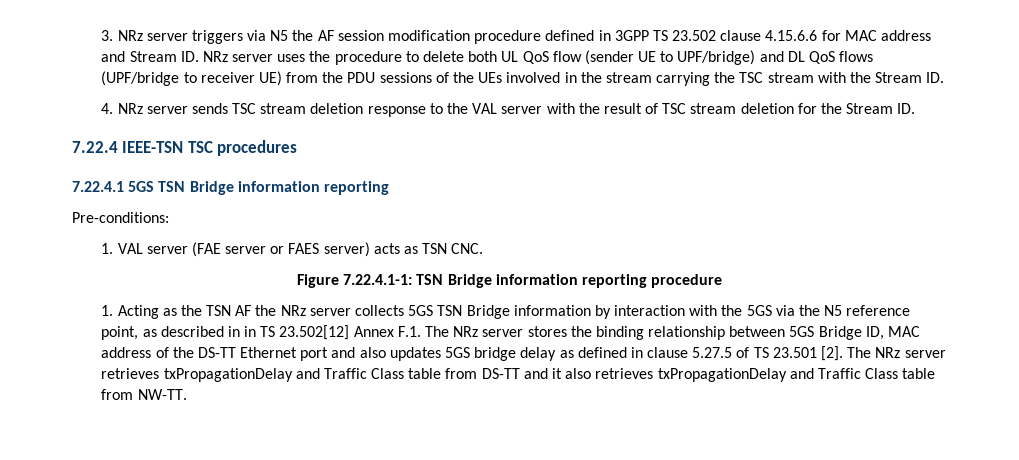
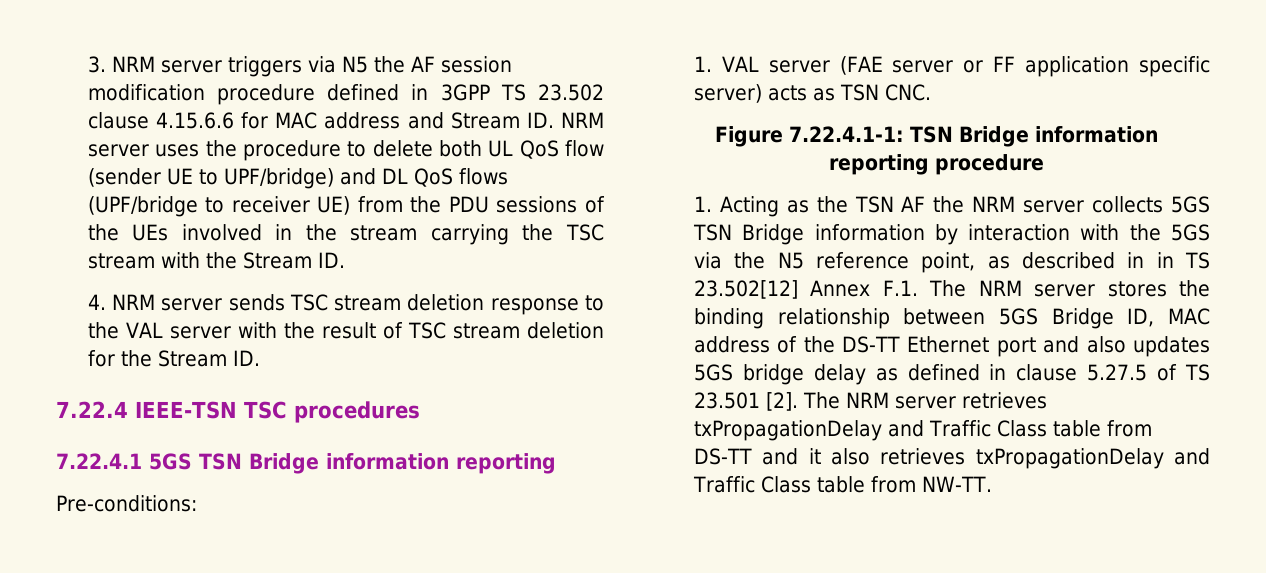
- 3. NRz server triggers via N5 the AF session modification procedure defined in 3GPP TS 23.502 clause 4.15.6.6 for MAC address and Stream ID. NRz server uses the procedure to delete both UL QoS flow (sender UE to UPF/bridge) and DL QoS flows (UPF/bridge to receiver UE) from the PDU sessions of the UEs involved in the stream carrying the TSC stream with the Stream ID.
+ 3. NRM server triggers via N5 the AF session modification procedure defined in 3GPP TS 23.502 clause 4.15.6.6 for MAC address and Stream ID. NRM server uses the procedure to delete both UL QoS flow (sender UE to UPF/bridge) and DL QoS flows (UPF/bridge to receiver UE) from the PDU sessions of the UEs involved in the stream carrying the TSC stream with the Stream ID.
- 4. NRz server sends TSC stream deletion response to the VAL server with the result of TSC stream deletion for the Stream ID.
+ 4. NRM server sends TSC stream deletion response to the VAL server with the result of TSC stream deletion for the Stream ID.
- 1. VAL server (FAE server or FAES server) acts as TSN CNC.
+ 1. VAL server (FAE server or FF application specific server) acts as TSN CNC.
- 1. Acting as the TSN AF the NRz server collects 5GS TSN Bridge information by interaction with the 5GS via the N5 reference point, as described in in TS 23.502[12] Annex F.1. The NRz server stores the binding relationship between 5GS Bridge ID, MAC address of the DS-TT Ethernet port and also updates 5GS bridge delay as defined in clause 5.27.5 of TS 23.501 [2].
+ 1. Acting as the TSN AF the NRM server collects 5GS TSN Bridge information by interaction with the 5GS via the N5 reference point, as described in in TS 23.502[12] Annex F.1. The NRM server stores the binding relationship between 5GS Bridge ID, MAC address of the DS-TT Ethernet port and also updates 5GS bridge delay as defined in clause 5.27.5 of TS 23.501 [2].
- The NRz server retrieves txPropagationDelay and Traffic Class table from DS-TT and it also retrieves txPropagationDelay and Traffic Class table from NW-TT.
+ The NRM server retrieves txPropagationDelay and Traffic Class table from DS-TT and it also retrieves txPropagationDelay and Traffic Class table from NW-TT.

